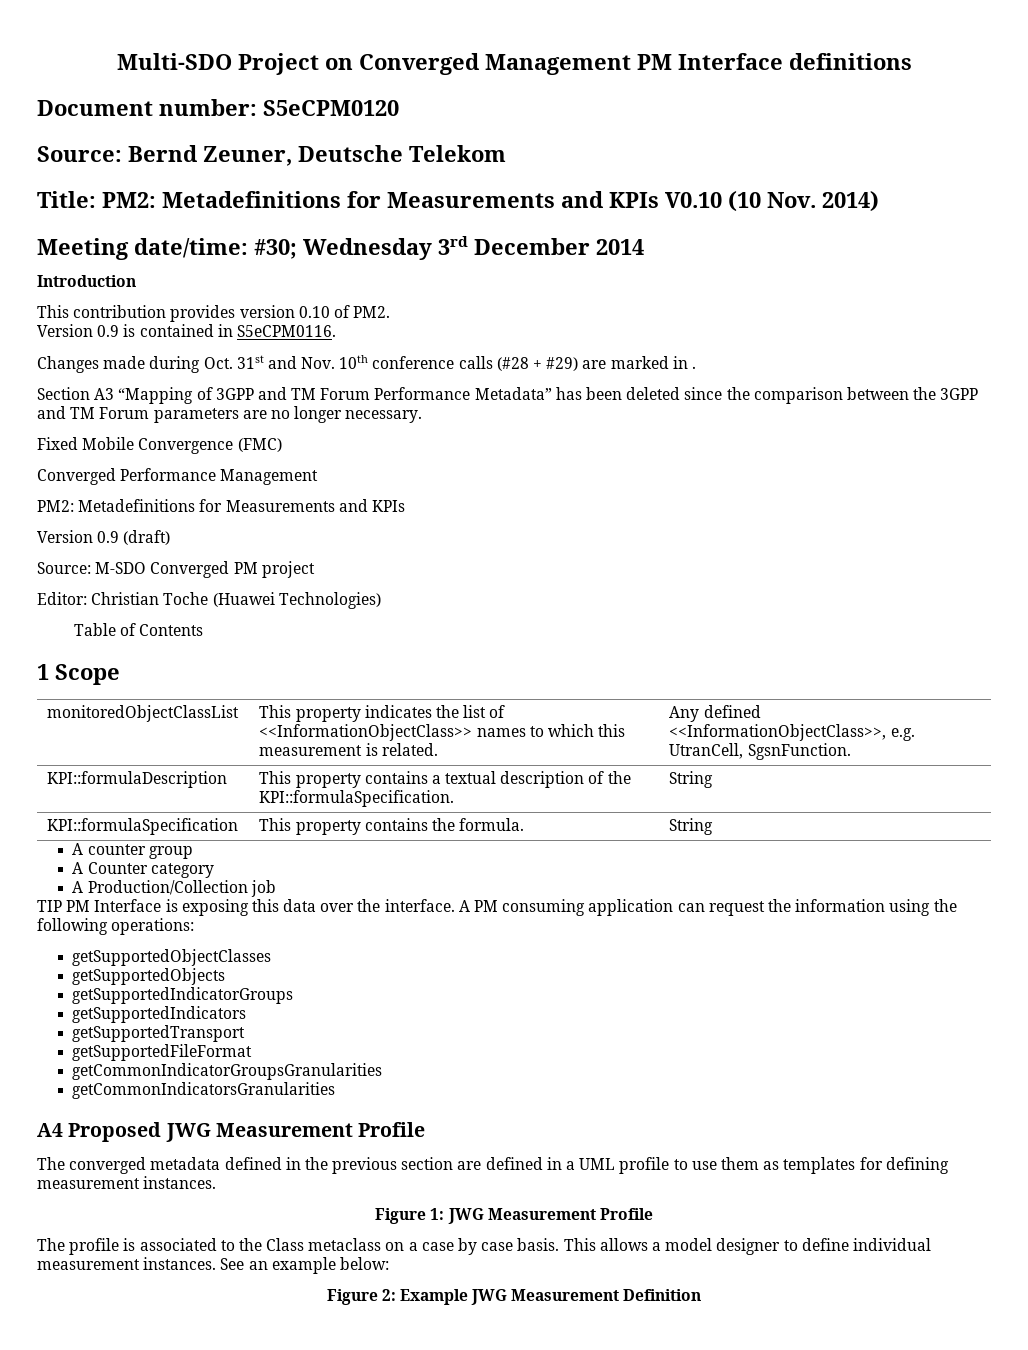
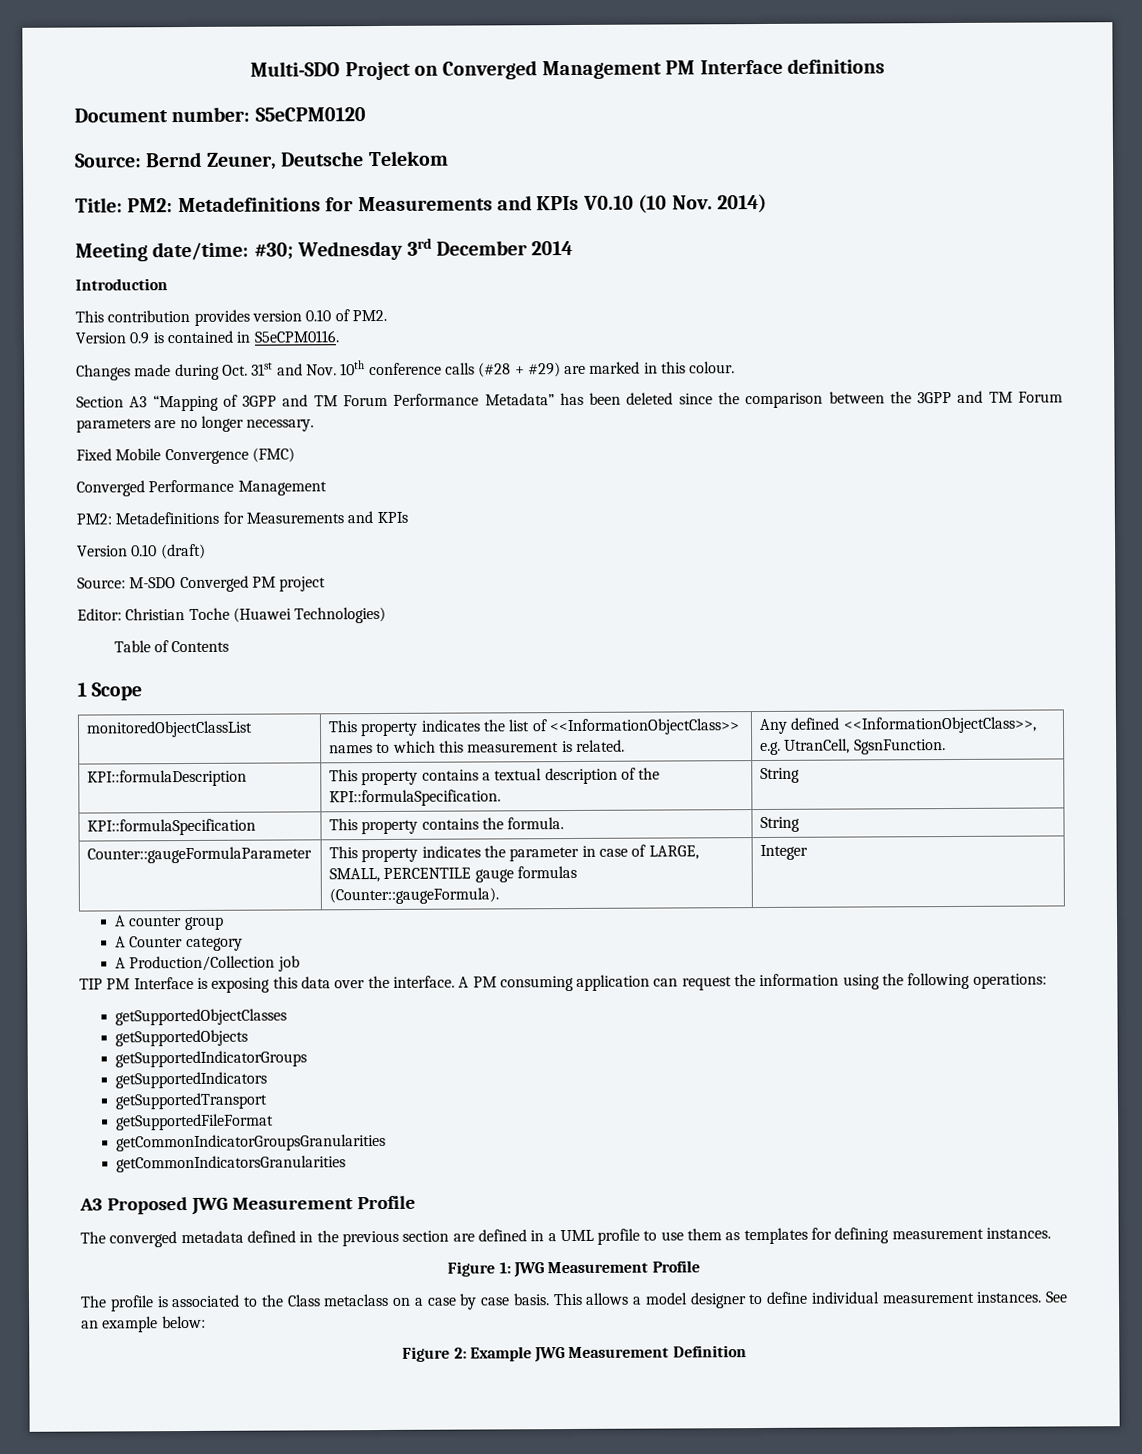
- Changes made during Oct. 31st and Nov. 10th conference calls (#28 + #29) are marked in .
+ Changes made during Oct. 31st and Nov. 10th conference calls (#28 + #29) are marked in this colour.
- Version 0.9 (draft)
+ Version 0.10 (draft)
+ Counter::gaugeFormulaParameter | This property indicates the parameter in case of LARGE, SMALL, PERCENTILE gauge formulas (Counter::gaugeFormula). | Integer
- A4 Proposed JWG Measurement Profile
+ A3 Proposed JWG Measurement Profile

